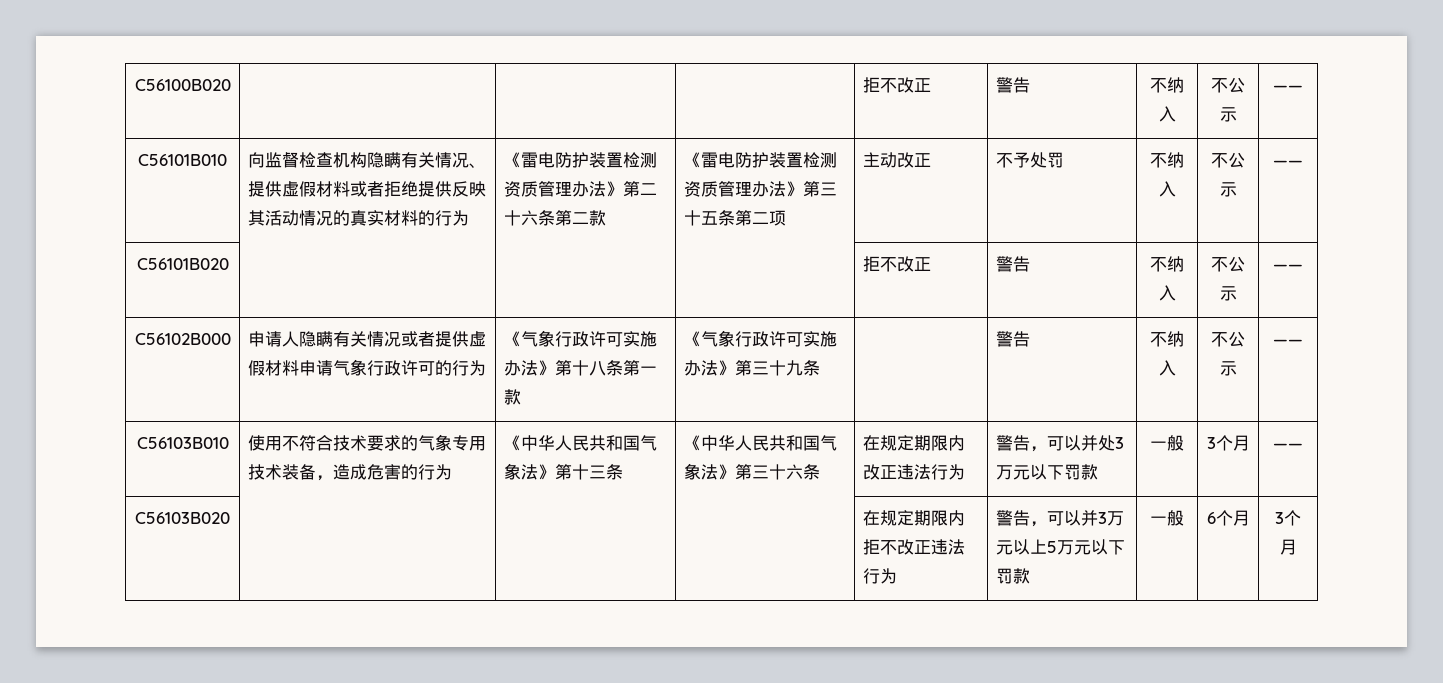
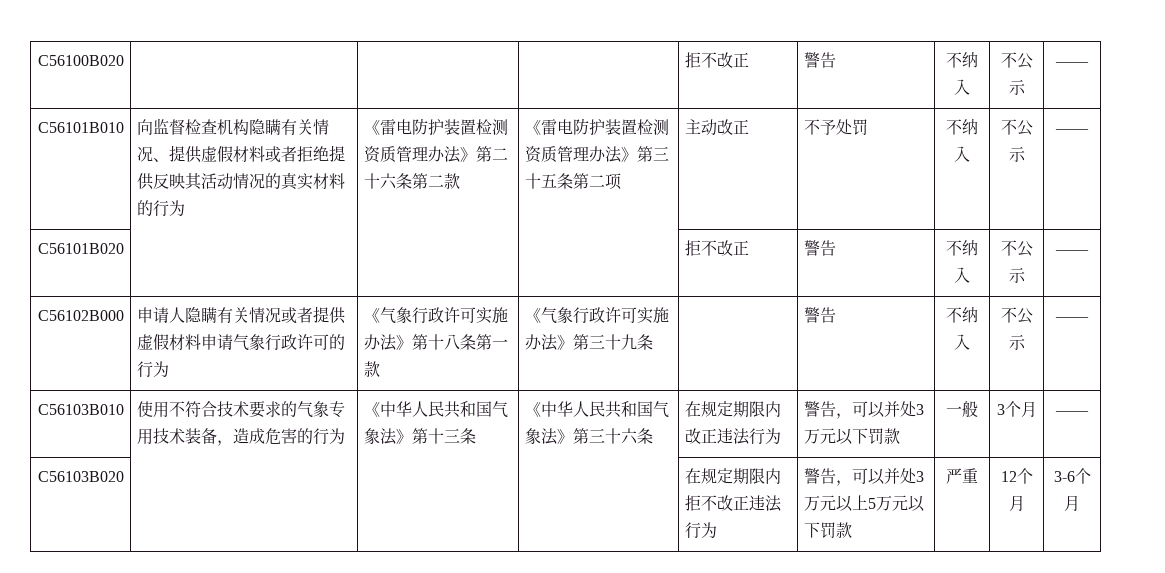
- C56103B020 | | | | 在规定期限内拒不改正违法行为 | 警告，可以并3万元以上5万元以下罚款 | 一般 | 6个月 | 3个月
+ C56103B020 | | | | 在规定期限内拒不改正违法行为 | 警告，可以并处3万元以上5万元以下罚款 | 严重 | 12个月 | 3-6个月

